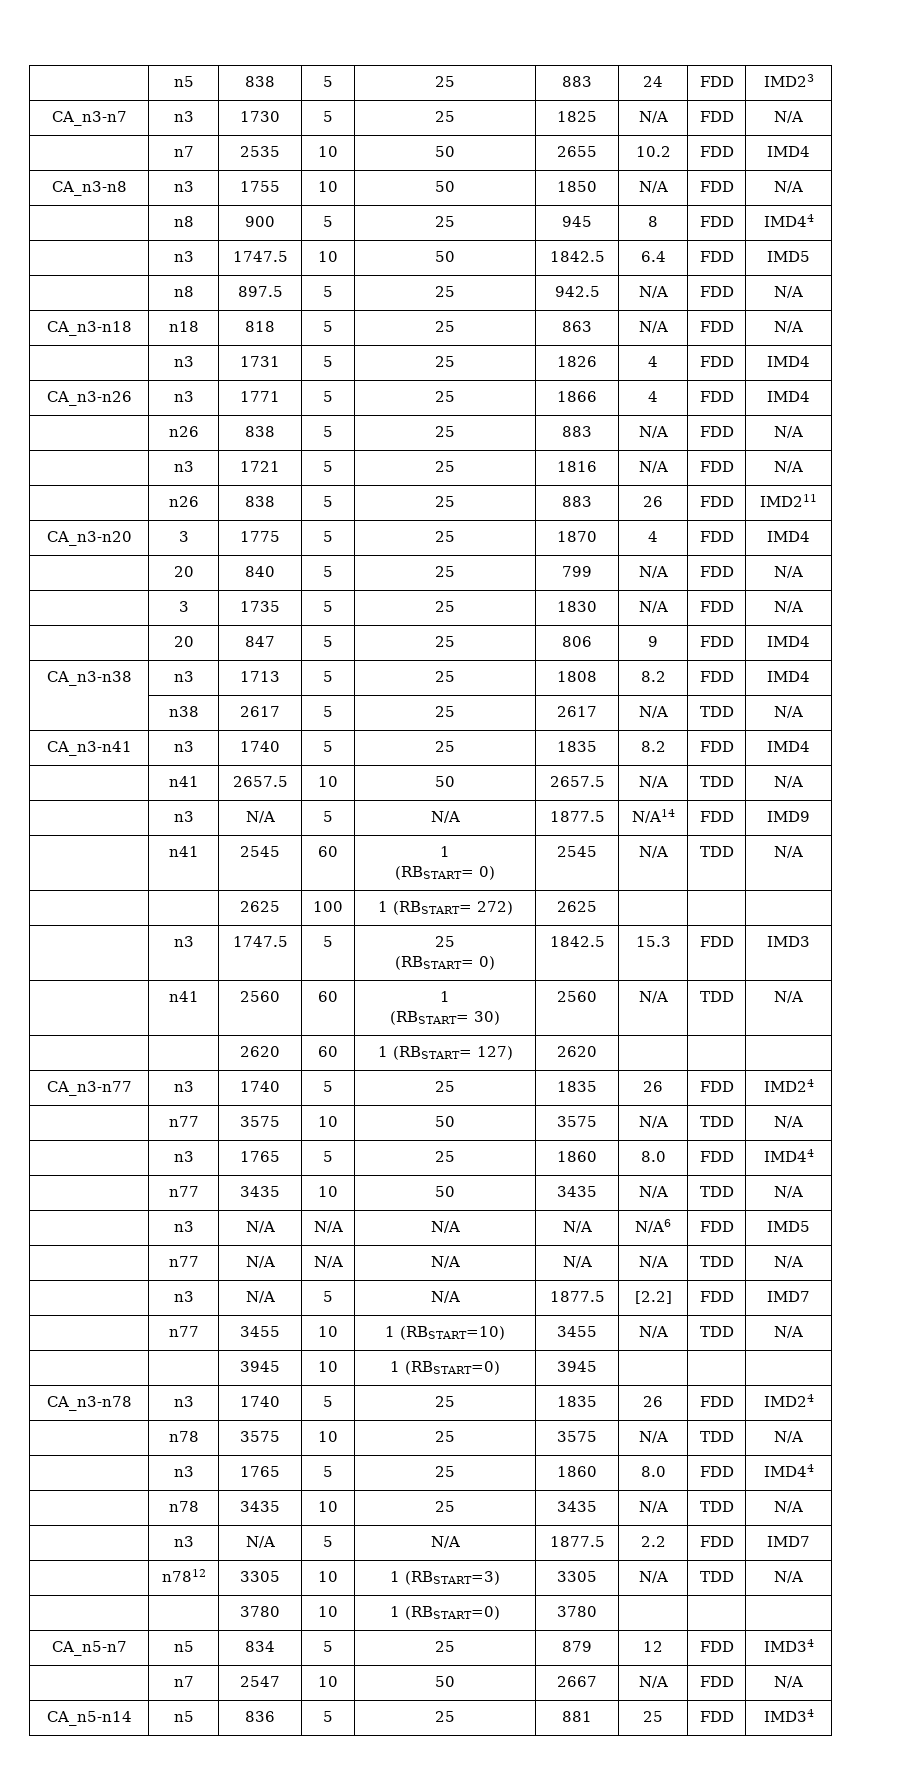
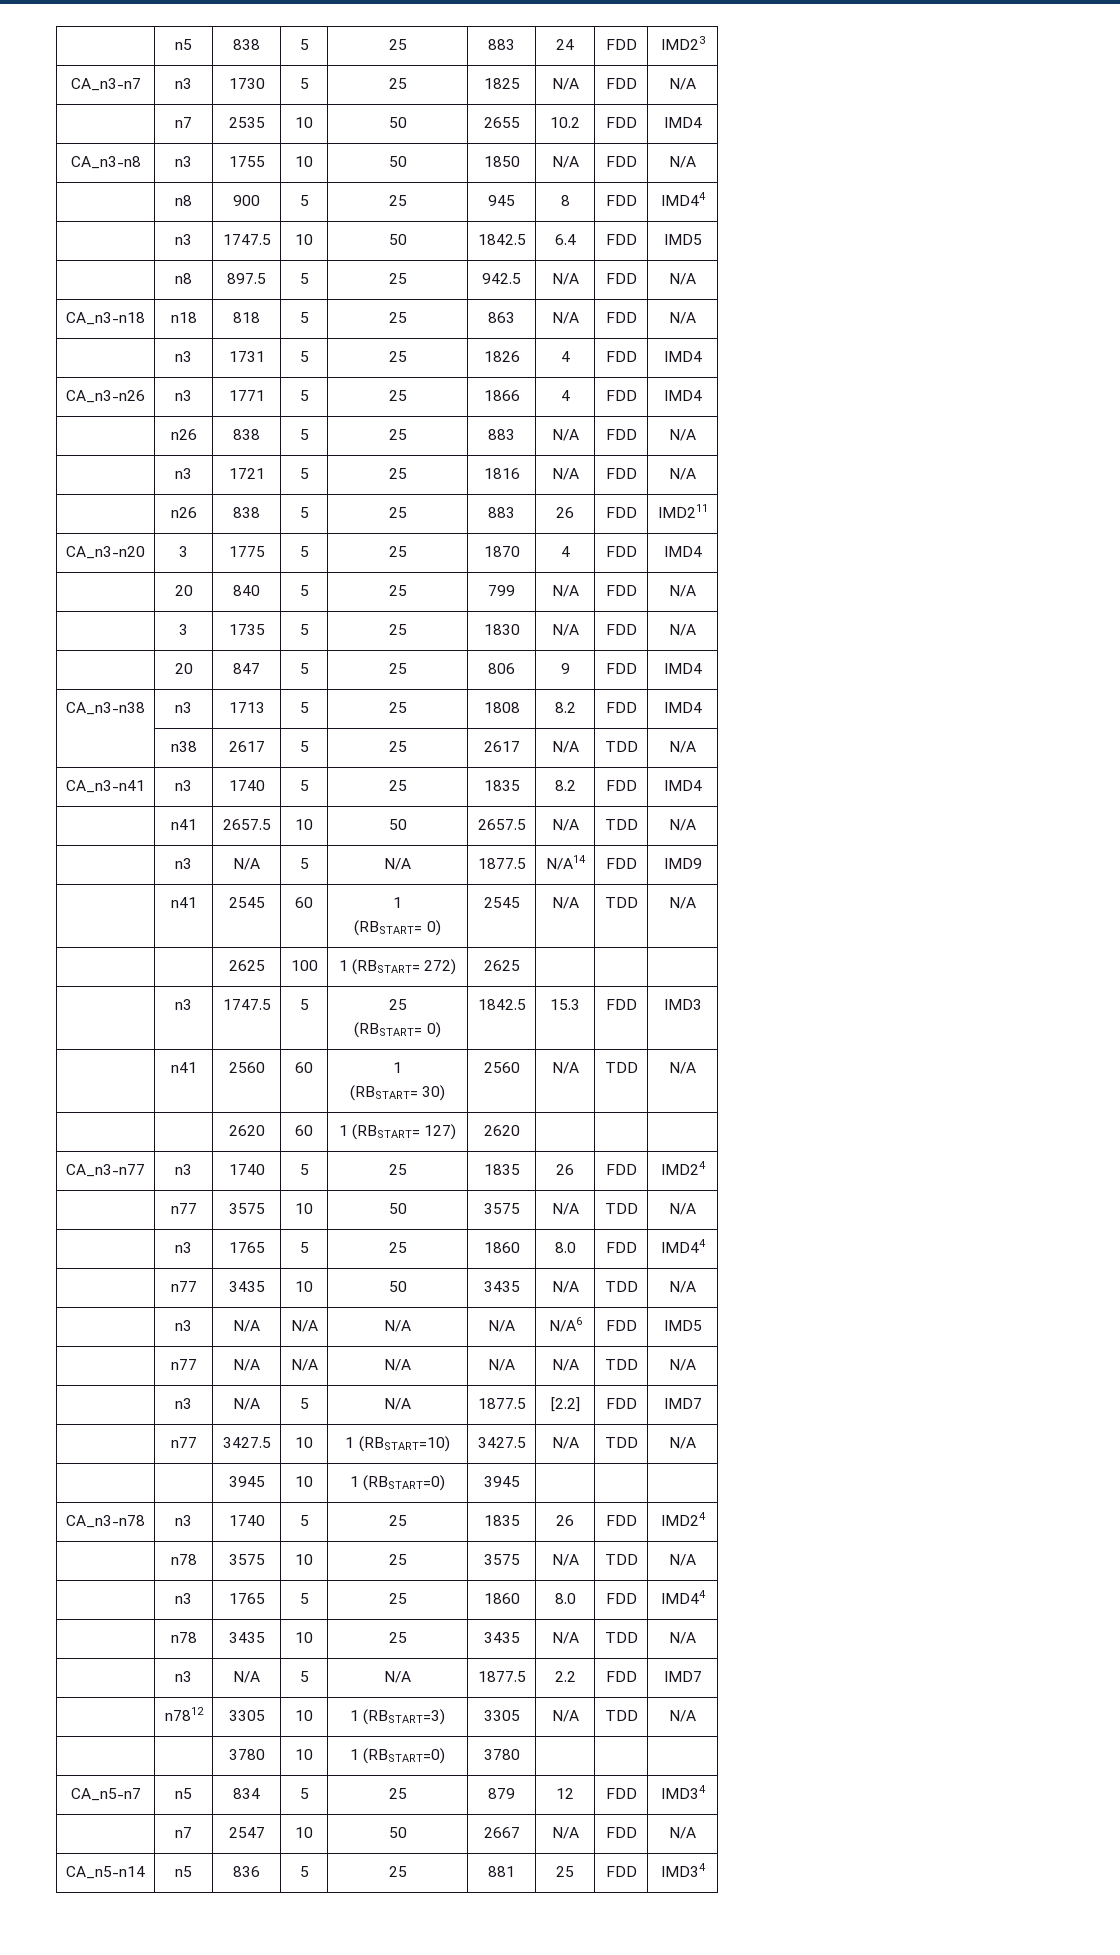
- | n77 | 3455 | 10 | 1 (RBSTART=10) | 3455 | N/A | TDD | N/A
+ | n77 | 3427.5 | 10 | 1 (RBSTART=10) | 3427.5 | N/A | TDD | N/A

